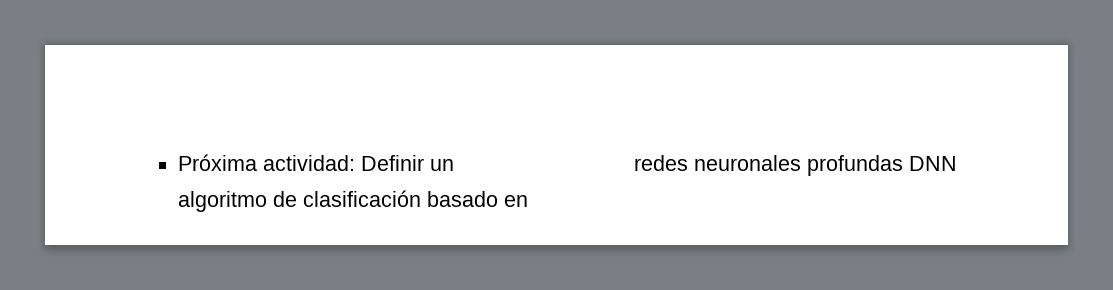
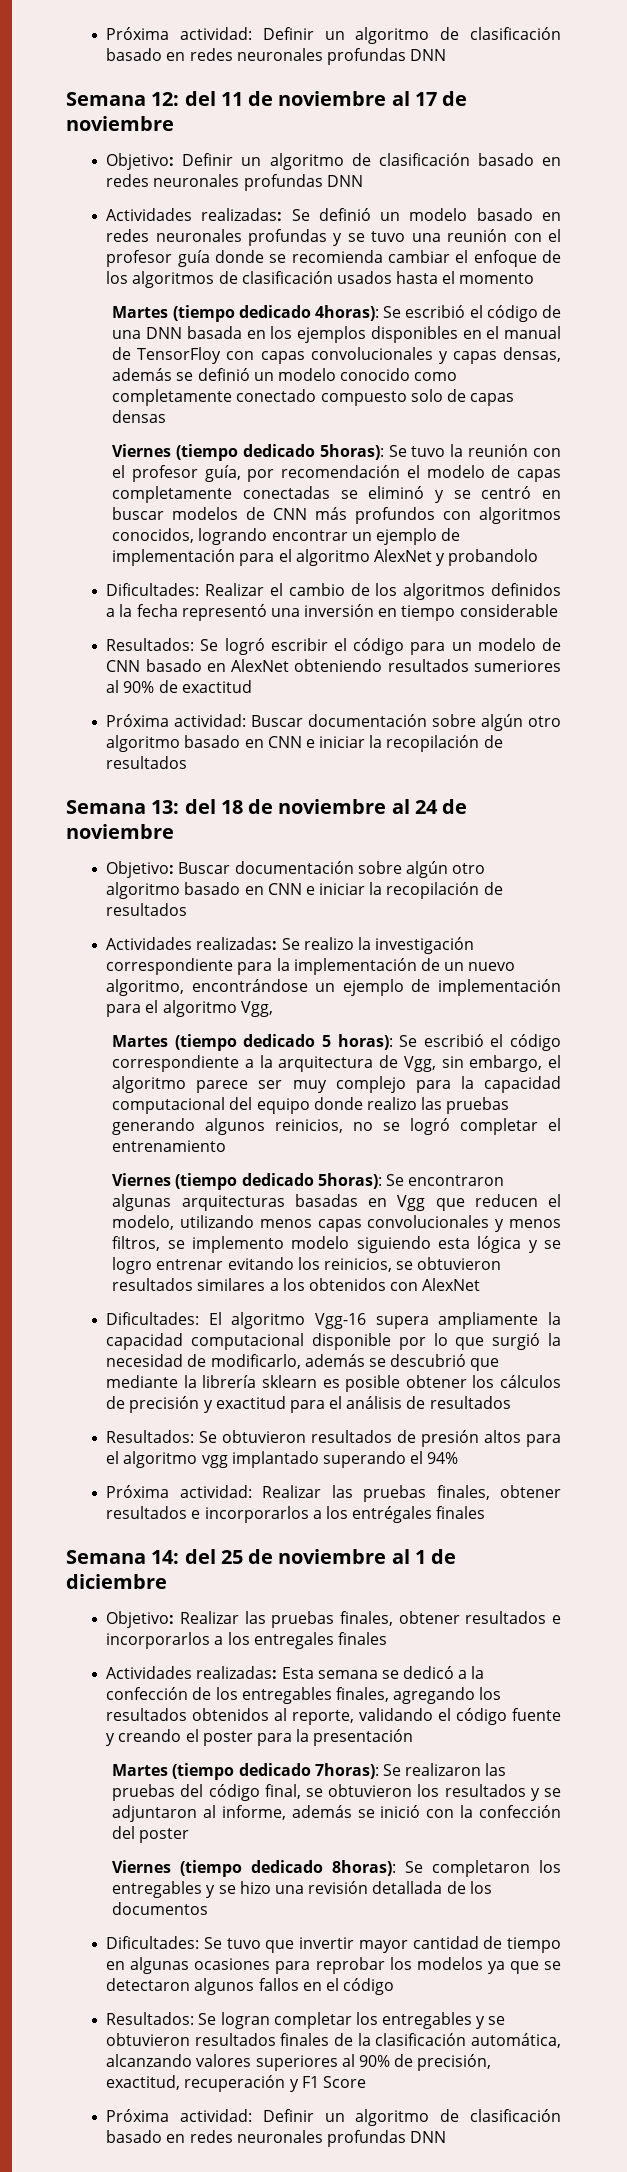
+ Semana 12: del 11 de noviembre al 17 de noviembre
+ Objetivo: Definir un algoritmo de clasificación basado en redes neuronales profundas DNN
+ Actividades realizadas: Se definió un modelo basado en redes neuronales profundas y se tuvo una reunión con el profesor guía donde se recomienda cambiar el enfoque de los algoritmos de clasificación usados hasta el momento
+ Martes (tiempo dedicado 4horas): Se escribió el código de una DNN basada en los ejemplos disponibles en el manual de TensorFloy con capas convolucionales y capas densas, además se definió un modelo conocido como completamente conectado compuesto solo de capas densas
+ Viernes (tiempo dedicado 5horas): Se tuvo la reunión con el profesor guía, por recomendación el modelo de capas completamente conectadas se eliminó y se centró en buscar modelos de CNN más profundos con algoritmos conocidos, logrando encontrar un ejemplo de implementación para el algoritmo AlexNet y probandolo
+ Dificultades: Realizar el cambio de los algoritmos definidos a la fecha representó una inversión en tiempo considerable
+ Resultados: Se logró escribir el código para un modelo de CNN basado en AlexNet obteniendo resultados sumeriores al 90% de exactitud
+ Próxima actividad: Buscar documentación sobre algún otro algoritmo basado en CNN e iniciar la recopilación de resultados
+ Semana 13: del 18 de noviembre al 24 de noviembre
+ Objetivo: Buscar documentación sobre algún otro algoritmo basado en CNN e iniciar la recopilación de resultados
+ Actividades realizadas: Se realizo la investigación correspondiente para la implementación de un nuevo algoritmo, encontrándose un ejemplo de implementación para el algoritmo Vgg,
+ Martes (tiempo dedicado 5 horas): Se escribió el código correspondiente a la arquitectura de Vgg, sin embargo, el algoritmo parece ser muy complejo para la capacidad computacional del equipo donde realizo las pruebas generando algunos reinicios, no se logró completar el entrenamiento
+ Viernes (tiempo dedicado 5horas): Se encontraron algunas arquitecturas basadas en Vgg que reducen el modelo, utilizando menos capas convolucionales y menos filtros, se implemento modelo siguiendo esta lógica y se logro entrenar evitando los reinicios, se obtuvieron resultados similares a los obtenidos con AlexNet
+ Dificultades: El algoritmo Vgg-16 supera ampliamente la capacidad computacional disponible por lo que surgió la necesidad de modificarlo, además se descubrió que mediante la librería sklearn es posible obtener los cálculos de precisión y exactitud para el análisis de resultados
+ Resultados: Se obtuvieron resultados de presión altos para el algoritmo vgg implantado superando el 94%
+ Próxima actividad: Realizar las pruebas finales, obtener resultados e incorporarlos a los entrégales finales
+ Semana 14: del 25 de noviembre al 1 de diciembre
+ Objetivo: Realizar las pruebas finales, obtener resultados e incorporarlos a los entregales finales
+ Actividades realizadas: Esta semana se dedicó a la confección de los entregables finales, agregando los resultados obtenidos al reporte, validando el código fuente y creando el poster para la presentación
+ Martes (tiempo dedicado 7horas): Se realizaron las pruebas del código final, se obtuvieron los resultados y se adjuntaron al informe, además se inició con la confección del poster
+ Viernes (tiempo dedicado 8horas): Se completaron los entregables y se hizo una revisión detallada de los documentos
+ Dificultades: Se tuvo que invertir mayor cantidad de tiempo en algunas ocasiones para reprobar los modelos ya que se detectaron algunos fallos en el código
+ Resultados: Se logran completar los entregables y se obtuvieron resultados finales de la clasificación automática, alcanzando valores superiores al 90% de precisión, exactitud, recuperación y F1 Score
+ Próxima actividad: Definir un algoritmo de clasificación basado en redes neuronales profundas DNN

